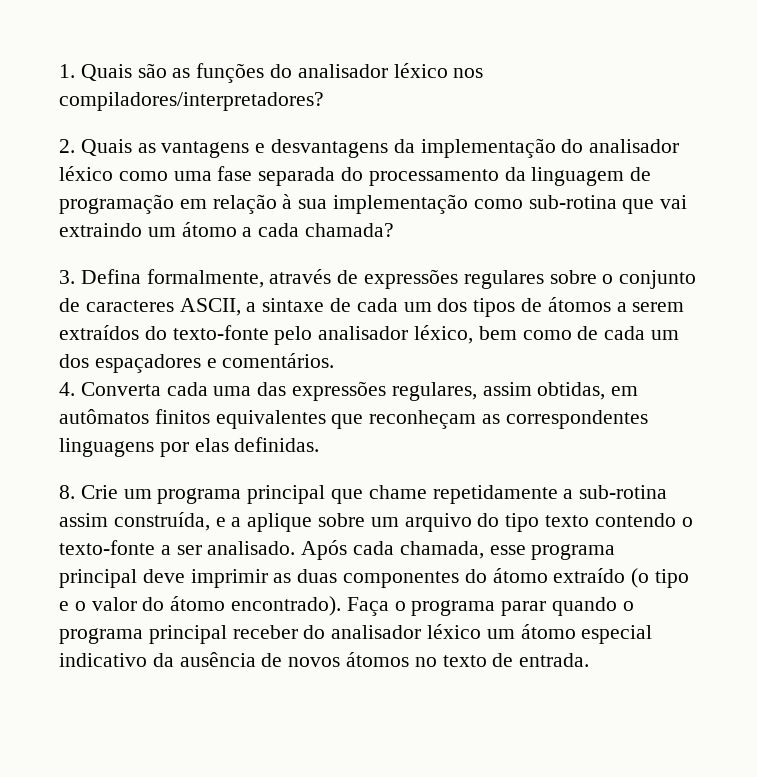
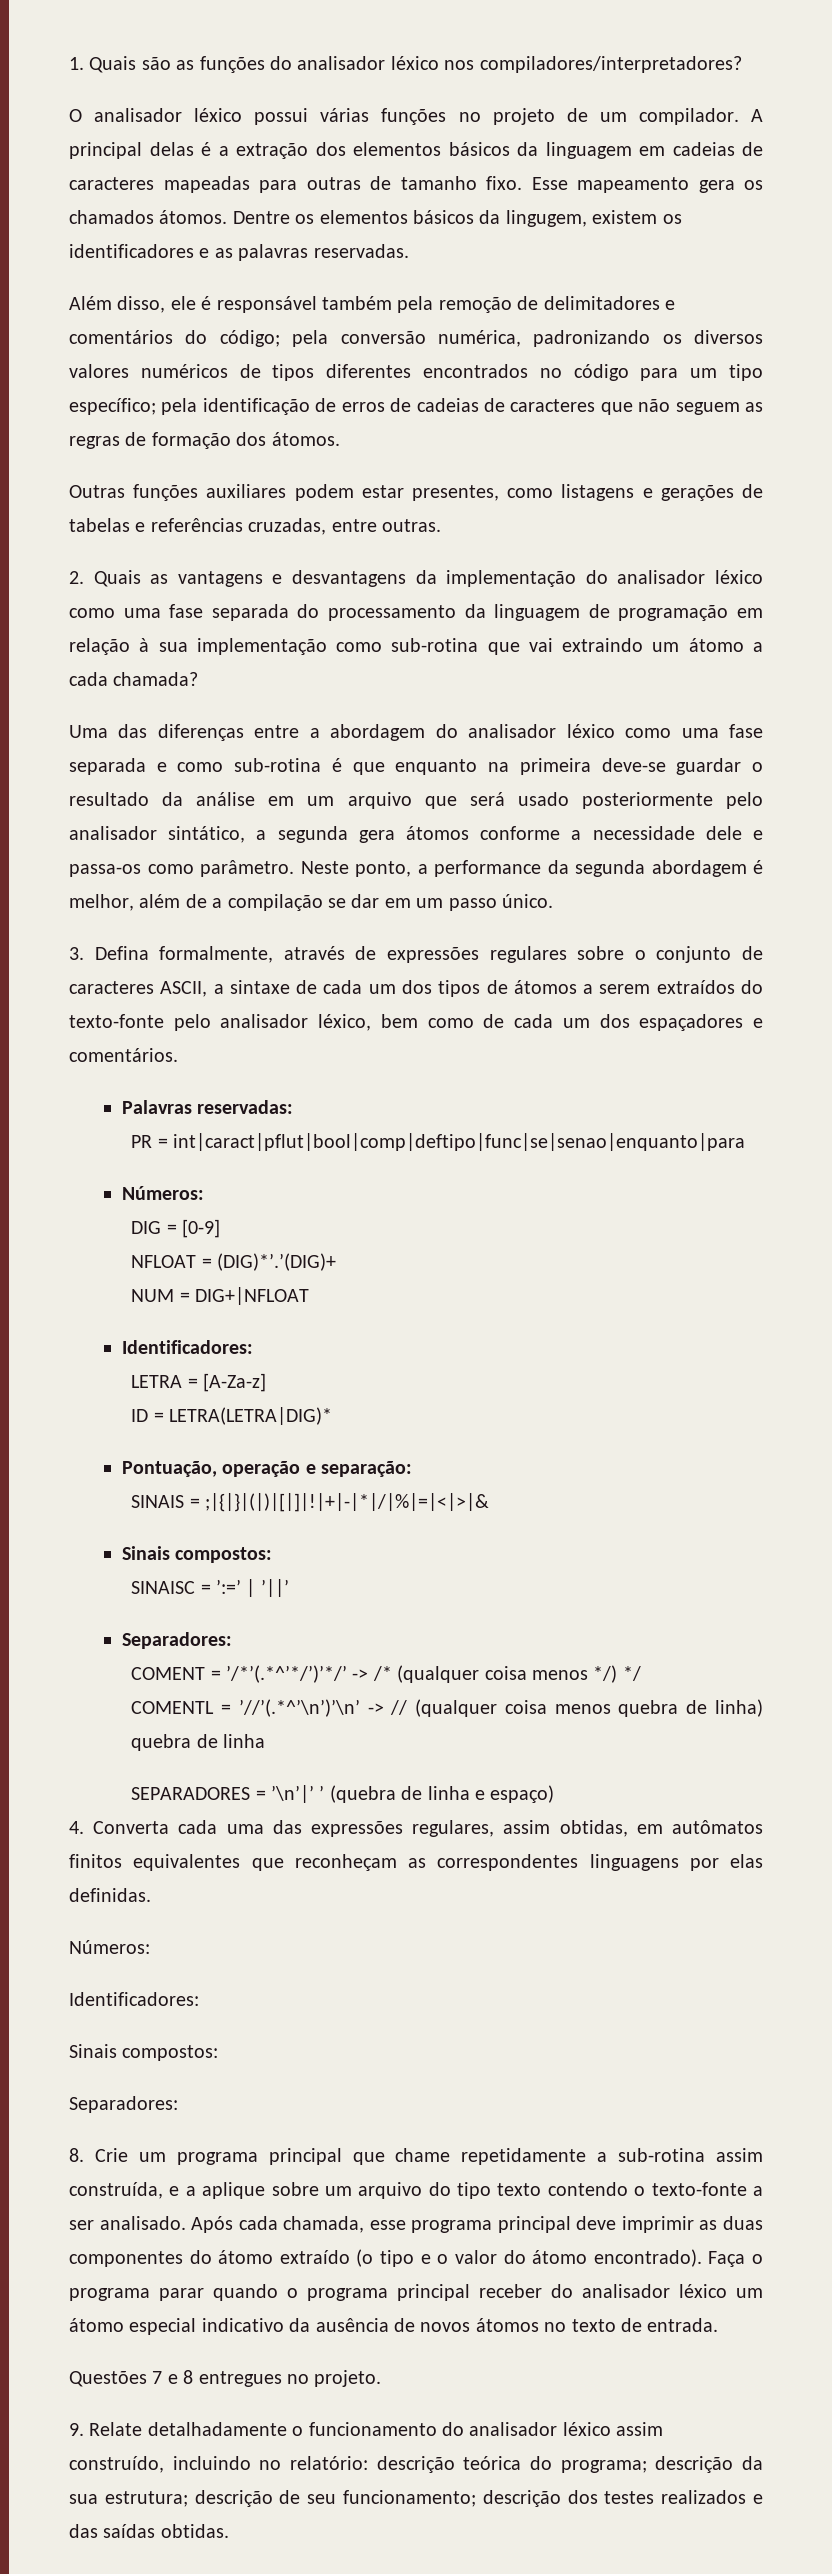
+ O analisador léxico possui várias funções no projeto de um compilador. A principal delas é a extração dos elementos básicos da linguagem em cadeias de caracteres mapeadas para outras de tamanho fixo. Esse mapeamento gera os chamados átomos. Dentre os elementos básicos da lingugem, existem os identificadores e as palavras reservadas.
+ Além disso, ele é responsável também pela remoção de delimitadores e comentários do código; pela conversão numérica, padronizando os diversos valores numéricos de tipos diferentes encontrados no código para um tipo específico; pela identificação de erros de cadeias de caracteres que não seguem as regras de formação dos átomos.
+ Outras funções auxiliares podem estar presentes, como listagens e gerações de tabelas e referências cruzadas, entre outras.
+ Uma das diferenças entre a abordagem do analisador léxico como uma fase separada e como sub-rotina é que enquanto na primeira deve-se guardar o resultado da análise em um arquivo que será usado posteriormente pelo analisador sintático, a segunda gera átomos conforme a necessidade dele e passa-os como parâmetro. Neste ponto, a performance da segunda abordagem é melhor, além de a compilação se dar em um passo único.
+ Palavras reservadas:
+ PR = int|caract|pflut|bool|comp|deftipo|func|se|senao|enquanto|para
+ Números:
+ DIG = [0-9]
+ NFLOAT = (DIG)*’.’(DIG)+
+ NUM = DIG+|NFLOAT
+ Identificadores:
+ LETRA = [A-Za-z]
+ ID = LETRA(LETRA|DIG)*
+ Pontuação, operação e separação:
+ SINAIS = ;|{|}|(|)|[|]|!|+|-|*|/|%|=|<|>|&
+ Sinais compostos:
+ SINAISC = ’:=’ | ’||’
+ Separadores:
+ COMENT = ’/*’(.*^’*/’)’*/’ -> /* (qualquer coisa menos */) */
+ COMENTL = ’//’(.*^’\n’)’\n’ -> // (qualquer coisa menos quebra de linha) quebra de linha
+ SEPARADORES = ’\n’|’ ’ (quebra de linha e espaço)
  4. Converta cada uma das expressões regulares, assim obtidas, em autômatos finitos equivalentes que reconheçam as correspondentes linguagens por elas definidas.
+ Números:
+ Identificadores:
+ Sinais compostos:
+ Separadores:
+ Questões 7 e 8 entregues no projeto.
+ 9. Relate detalhadamente o funcionamento do analisador léxico assim construído, incluindo no relatório: descrição teórica do programa; descrição da sua estrutura; descrição de seu funcionamento; descrição dos testes realizados e das saídas obtidas.

